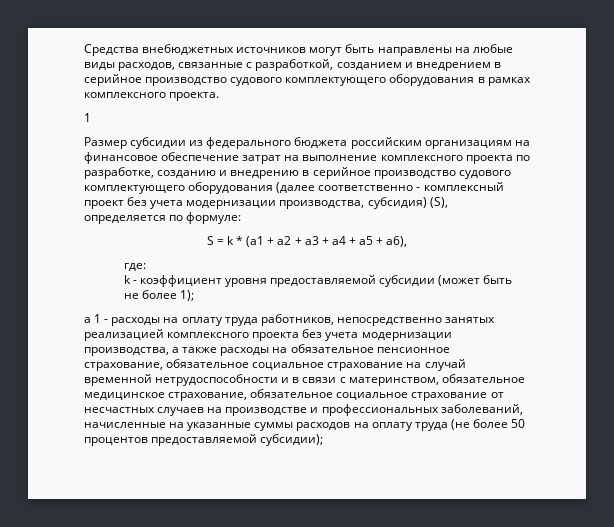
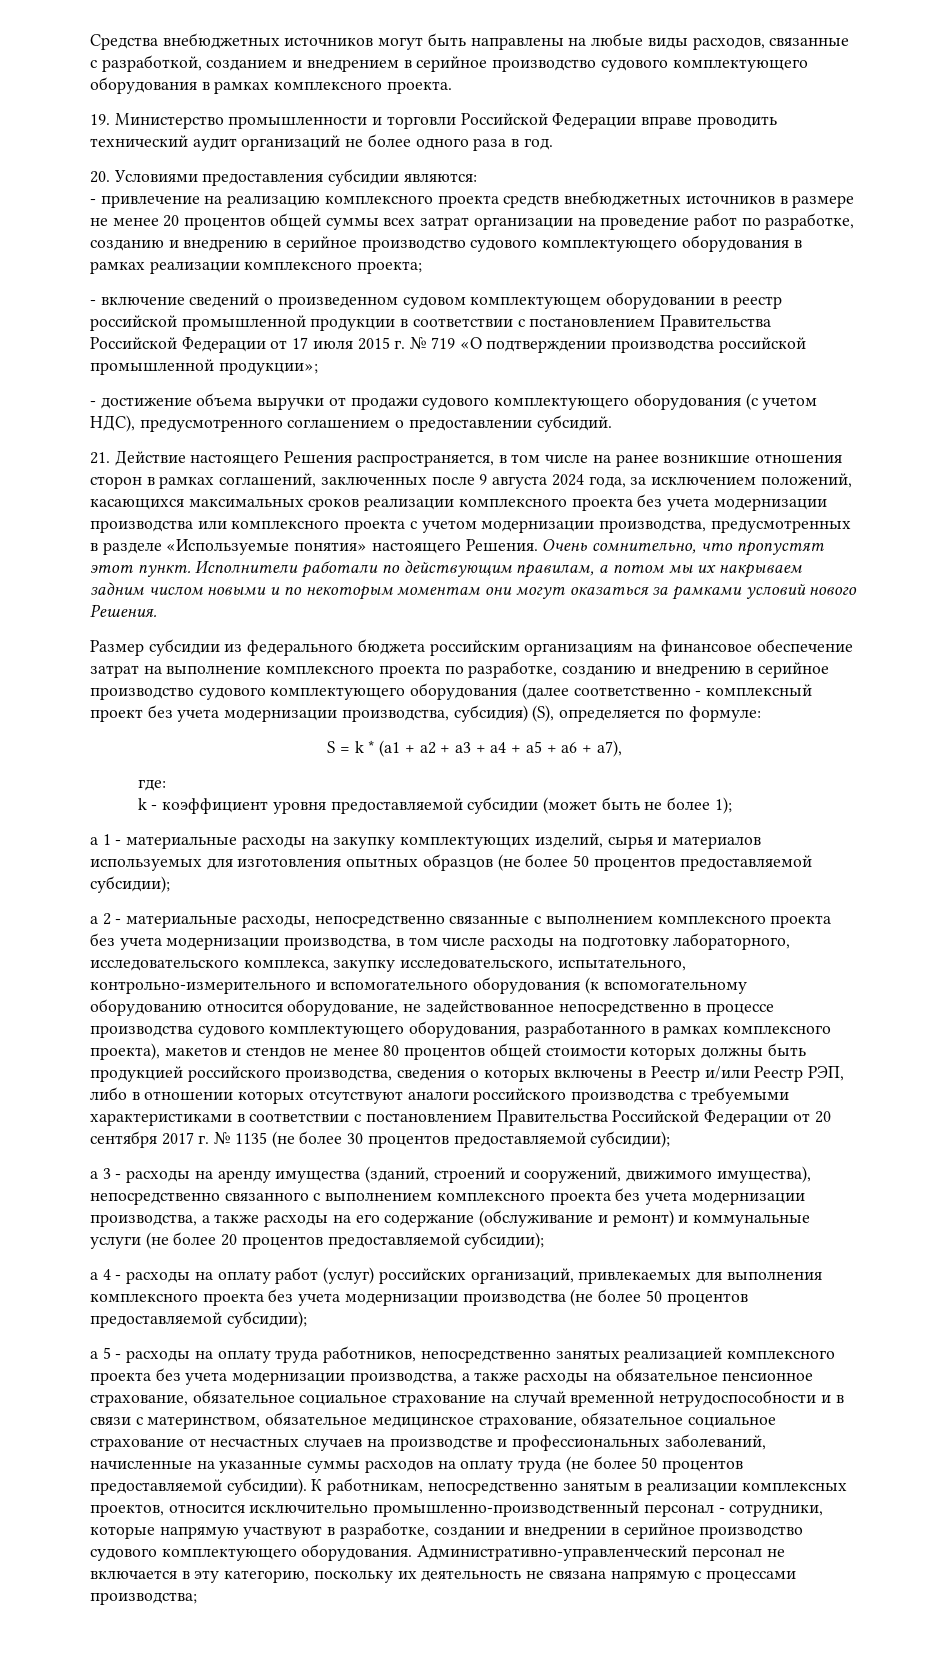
  Средства внебюджетных источников могут быть направлены на любые виды расходов, связанные с разработкой, созданием и внедрением в серийное производство судового комплектующего оборудования в рамках комплексного проекта.
- 1
+ 19. Министерство промышленности и торговли Российской Федерации вправе проводить технический аудит организаций не более одного раза в год.
+ 20. Условиями предоставления субсидии являются:
+ - привлечение на реализацию комплексного проекта средств внебюджетных источников в размере не менее 20 процентов общей суммы всех затрат организации на проведение работ по разработке, созданию и внедрению в серийное производство судового комплектующего оборудования в рамках реализации комплексного проекта;
+ - включение сведений о произведенном судовом комплектующем оборудовании в реестр российской промышленной продукции в соответствии с постановлением Правительства Российской Федерации от 17 июля 2015 г. № 719 «О подтверждении производства российской промышленной продукции»;
+ - достижение объема выручки от продажи судового комплектующего оборудования (с учетом НДС), предусмотренного соглашением о предоставлении субсидий.
+ 21. Действие настоящего Решения распространяется, в том числе на ранее возникшие отношения сторон в рамках соглашений, заключенных после 9 августа 2024 года, за исключением положений, касающихся максимальных сроков реализации комплексного проекта без учета модернизации производства или комплексного проекта с учетом модернизации производства, предусмотренных в разделе «Используемые понятия» настоящего Решения. Очень сомнительно, что пропустят этот пункт. Исполнители работали по действующим правилам, а потом мы их накрываем задним числом новыми и по некоторым моментам они могут оказаться за рамками условий нового Решения.
- S = k * (a1 + a2 + a3 + a4 + a5 + a6),
+ S = k * (a1 + a2 + a3 + a4 + a5 + a6 + a7),
- a 1 - расходы на оплату труда работников, непосредственно занятых реализацией комплексного проекта без учета модернизации производства, а также расходы на обязательное пенсионное страхование, обязательное социальное страхование на случай временной нетрудоспособности и в связи с материнством, обязательное медицинское страхование, обязательное социальное страхование от несчастных случаев на производстве и профессиональных заболеваний, начисленные на указанные суммы расходов на оплату труда (не более 50 процентов предоставляемой субсидии);
+ a 1 - материальные расходы на закупку комплектующих изделий, сырья и материалов используемых для изготовления опытных образцов (не более 50 процентов предоставляемой субсидии);
+ a 2 - материальные расходы, непосредственно связанные с выполнением комплексного проекта без учета модернизации производства, в том числе расходы на подготовку лабораторного, исследовательского комплекса, закупку исследовательского, испытательного, контрольно-измерительного и вспомогательного оборудования (к вспомогательному оборудованию относится оборудование, не задействованное непосредственно в процессе производства судового комплектующего оборудования, разработанного в рамках комплексного проекта), макетов и стендов не менее 80 процентов общей стоимости которых должны быть продукцией российского производства, сведения о которых включены в Реестр и/или Реестр РЭП, либо в отношении которых отсутствуют аналоги российского производства с требуемыми характеристиками в соответствии с постановлением Правительства Российской Федерации от 20 сентября 2017 г. № 1135 (не более 30 процентов предоставляемой субсидии);
+ a 3 - расходы на аренду имущества (зданий, строений и сооружений, движимого имущества), непосредственно связанного с выполнением комплексного проекта без учета модернизации производства, а также расходы на его содержание (обслуживание и ремонт) и коммунальные услуги (не более 20 процентов предоставляемой субсидии);
+ a 4 - расходы на оплату работ (услуг) российских организаций, привлекаемых для выполнения комплексного проекта без учета модернизации производства (не более 50 процентов предоставляемой субсидии);
+ a 5 - расходы на оплату труда работников, непосредственно занятых реализацией комплексного проекта без учета модернизации производства, а также расходы на обязательное пенсионное страхование, обязательное социальное страхование на случай временной нетрудоспособности и в связи с материнством, обязательное медицинское страхование, обязательное социальное страхование от несчастных случаев на производстве и профессиональных заболеваний, начисленные на указанные суммы расходов на оплату труда (не более 50 процентов предоставляемой субсидии). К работникам, непосредственно занятым в реализации комплексных проектов, относится исключительно промышленно-производственный персонал - сотрудники, которые напрямую участвуют в разработке, создании и внедрении в серийное производство судового комплектующего оборудования. Административно-управленческий персонал не включается в эту категорию, поскольку их деятельность не связана напрямую с процессами производства;

